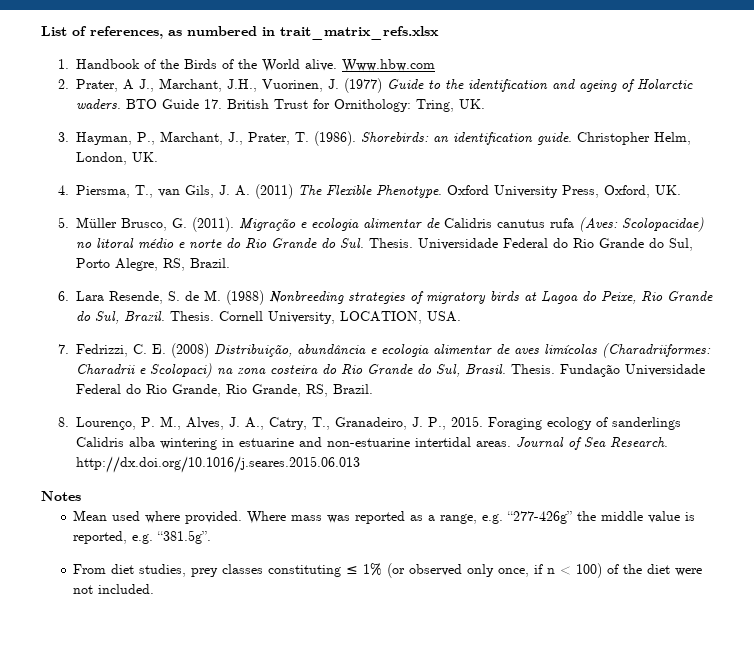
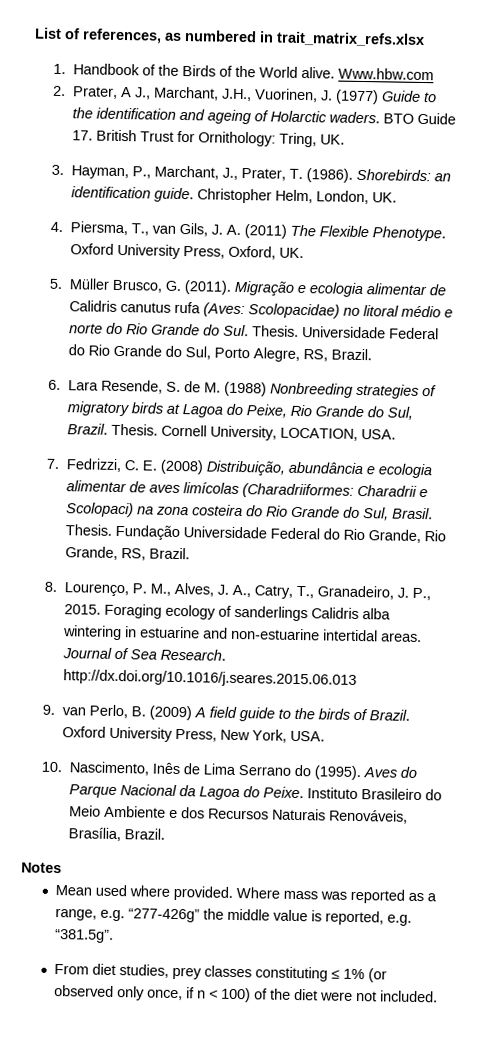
+ 9. van Perlo, B. (2009) A field guide to the birds of Brazil. Oxford University Press, New York, USA.
+ 10. Nascimento, Inês de Lima Serrano do (1995). Aves do Parque Nacional da Lagoa do Peixe. Instituto Brasileiro do Meio Ambiente e dos Recursos Naturais Renováveis, Brasília, Brazil.

